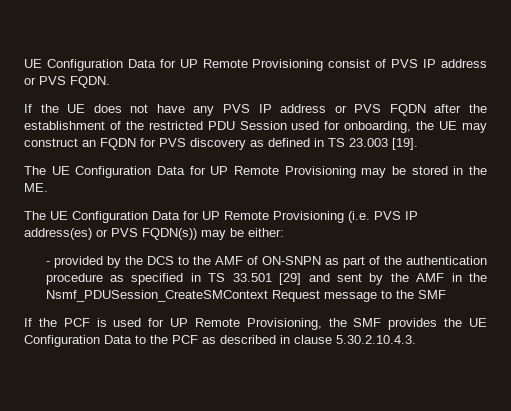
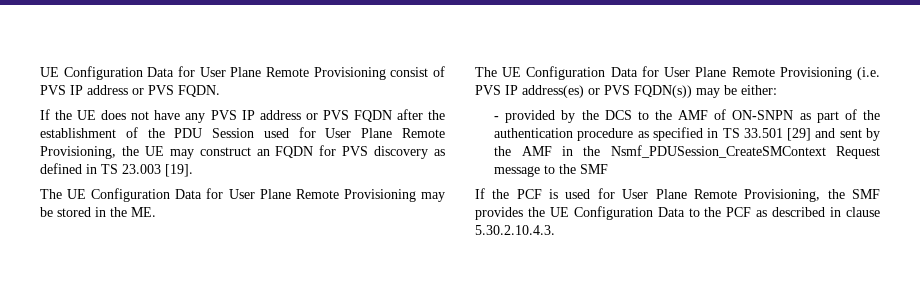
- UE Configuration Data for UP Remote Provisioning consist of PVS IP address or PVS FQDN.
+ UE Configuration Data for User Plane Remote Provisioning consist of PVS IP address or PVS FQDN.
- If the UE does not have any PVS IP address or PVS FQDN after the establishment of the restricted PDU Session used for onboarding, the UE may construct an FQDN for PVS discovery as defined in TS 23.003 [19].
+ If the UE does not have any PVS IP address or PVS FQDN after the establishment of the PDU Session used for User Plane Remote Provisioning, the UE may construct an FQDN for PVS discovery as defined in TS 23.003 [19].
- The UE Configuration Data for UP Remote Provisioning may be stored in the ME.
+ The UE Configuration Data for User Plane Remote Provisioning may be stored in the ME.
- The UE Configuration Data for UP Remote Provisioning (i.e. PVS IP address(es) or PVS FQDN(s)) may be either:
+ The UE Configuration Data for User Plane Remote Provisioning (i.e. PVS IP address(es) or PVS FQDN(s)) may be either:
- If the PCF is used for UP Remote Provisioning, the SMF provides the UE Configuration Data to the PCF as described in clause 5.30.2.10.4.3.
+ If the PCF is used for User Plane Remote Provisioning, the SMF provides the UE Configuration Data to the PCF as described in clause 5.30.2.10.4.3.

